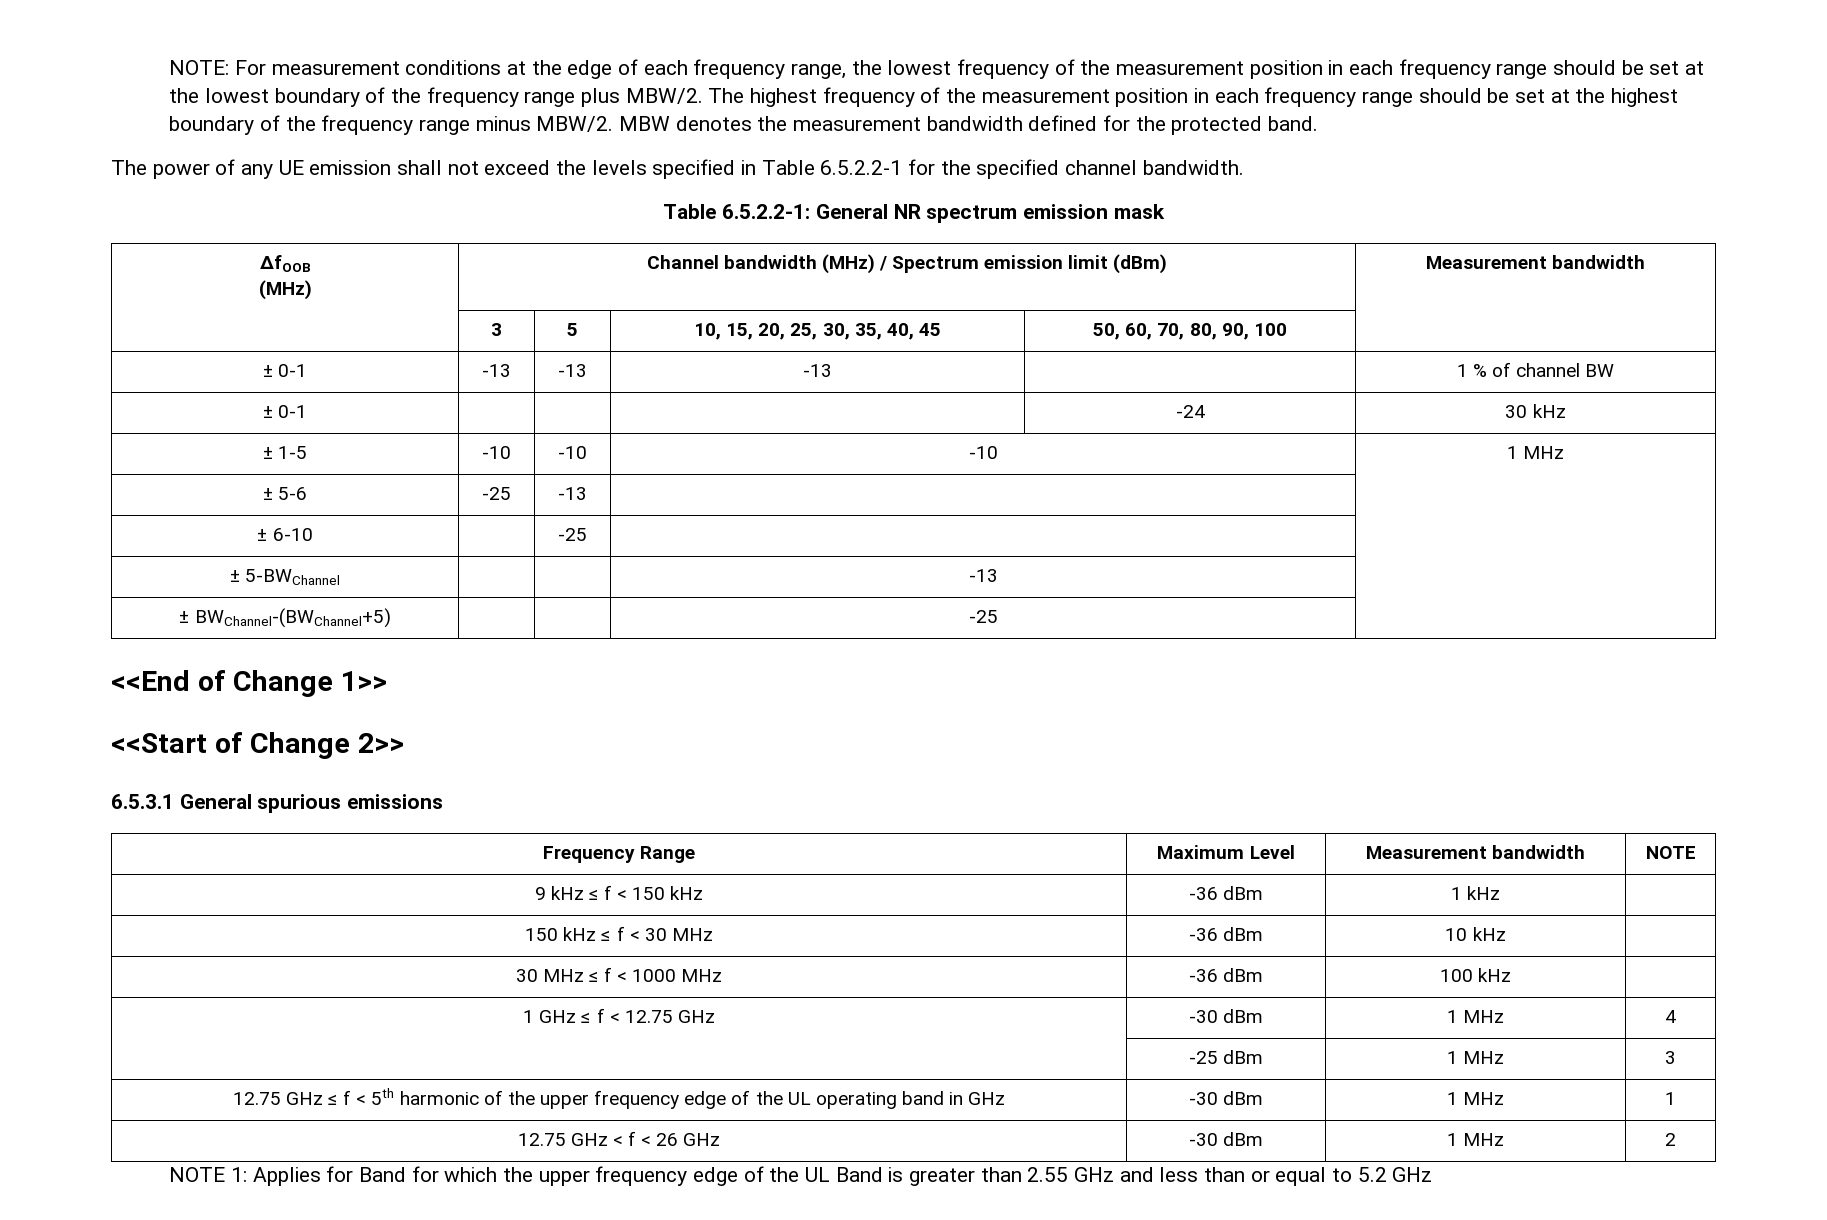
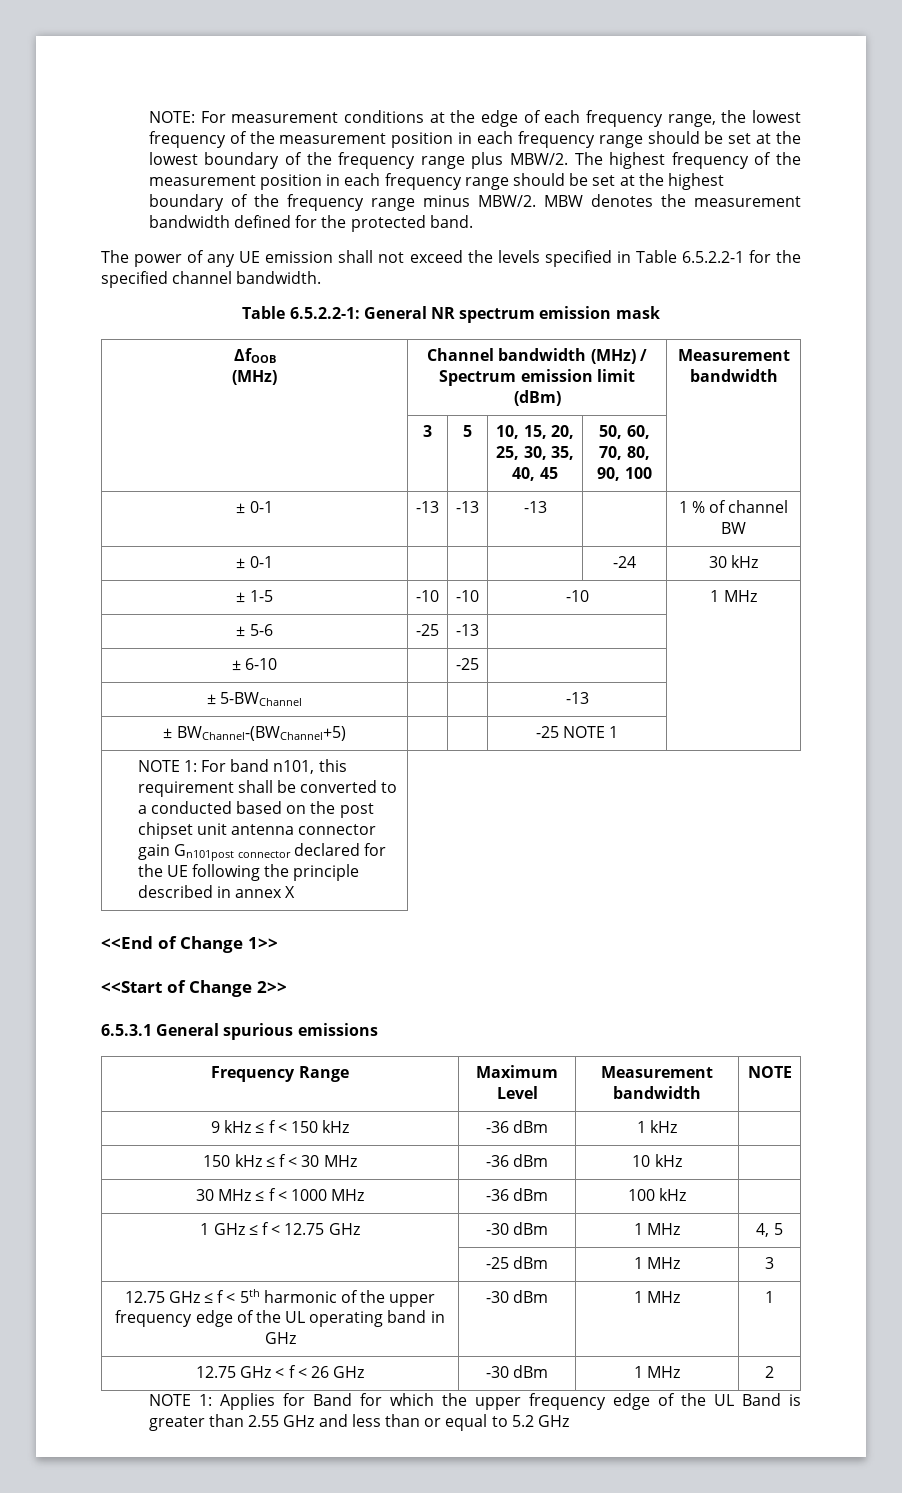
- ± BWChannel-(BWChannel+5) | | | -25 |
+ ± BWChannel-(BWChannel+5) | | | -25 NOTE 1 |
+ NOTE 1: For band n101, this requirement shall be converted to a conducted based on the post chipset unit antenna connector gain Gn101post connector declared for the UE following the principle described in annex X
- 1 GHz ≤ f < 12.75 GHz | -30 dBm | 1 MHz | 4
+ 1 GHz ≤ f < 12.75 GHz | -30 dBm | 1 MHz | 4, 5

